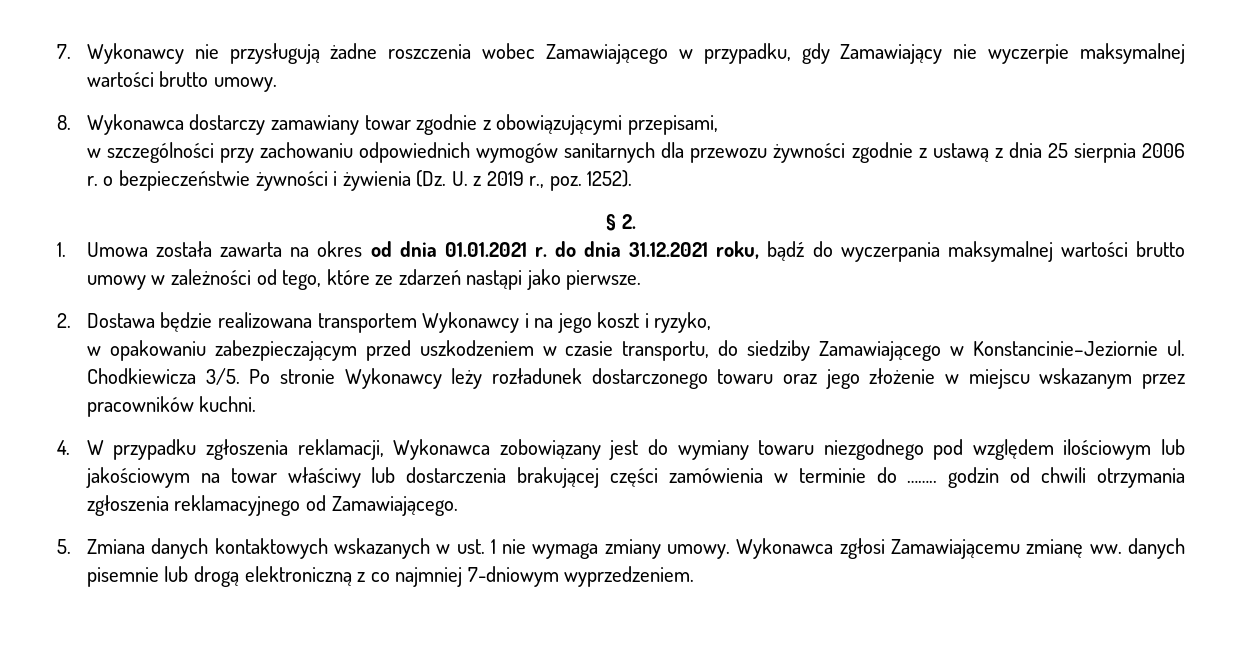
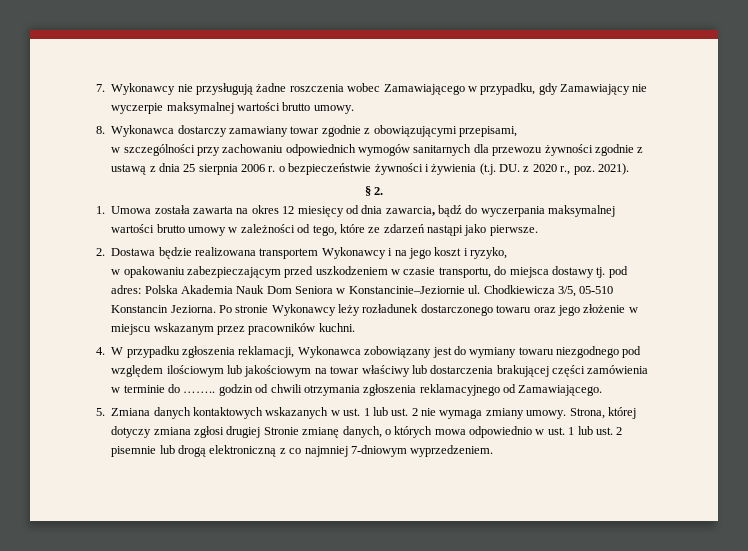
- w szczególności przy zachowaniu odpowiednich wymogów sanitarnych dla przewozu żywności zgodnie z ustawą z dnia 25 sierpnia 2006 r. o bezpieczeństwie żywności i żywienia (Dz. U. z 2019 r., poz. 1252).
+ w szczególności przy zachowaniu odpowiednich wymogów sanitarnych dla przewozu żywności zgodnie z ustawą z dnia 25 sierpnia 2006 r. o bezpieczeństwie żywności i żywienia (t.j. DU. z 2020 r., poz. 2021).
- 1. Umowa została zawarta na okres od dnia 01.01.2021 r. do dnia 31.12.2021 roku, bądź do wyczerpania maksymalnej wartości brutto umowy w zależności od tego, które ze zdarzeń nastąpi jako pierwsze.
+ 1. Umowa została zawarta na okres 12 miesięcy od dnia zawarcia, bądź do wyczerpania maksymalnej wartości brutto umowy w zależności od tego, które ze zdarzeń nastąpi jako pierwsze.
- w opakowaniu zabezpieczającym przed uszkodzeniem w czasie transportu, do siedziby Zamawiającego w Konstancinie–Jeziornie ul. Chodkiewicza 3/5.
+ w opakowaniu zabezpieczającym przed uszkodzeniem w czasie transportu, do miejsca dostawy tj. pod adres: Polska Akademia Nauk Dom Seniora w Konstancinie–Jeziornie ul. Chodkiewicza 3/5, 05-510 Konstancin Jeziorna.
- 5. Zmiana danych kontaktowych wskazanych w ust. 1 nie wymaga zmiany umowy.
+ 5. Zmiana danych kontaktowych wskazanych w ust. 1 lub ust. 2 nie wymaga zmiany umowy.
- Wykonawca zgłosi Zamawiającemu zmianę ww. danych pisemnie lub drogą elektroniczną z co najmniej 7-dniowym wyprzedzeniem.
+ Strona, której dotyczy zmiana zgłosi drugiej Stronie zmianę danych, o których mowa odpowiednio w ust. 1 lub ust. 2 pisemnie lub drogą elektroniczną z co najmniej 7-dniowym wyprzedzeniem.

